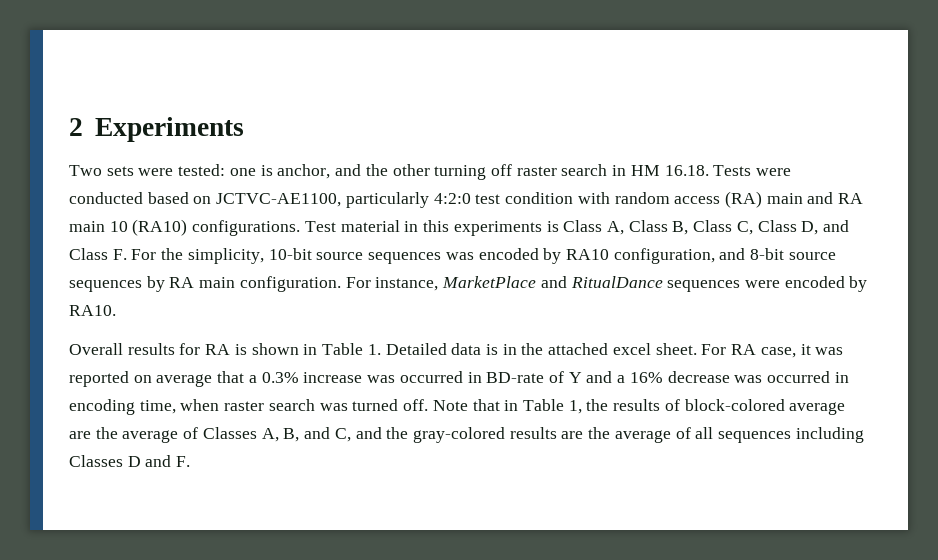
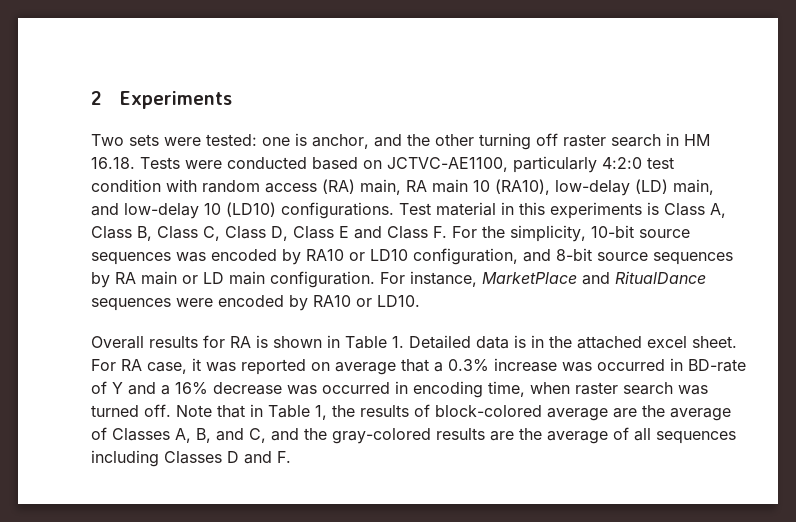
- Two sets were tested: one is anchor, and the other turning off raster search in HM 16.18. Tests were conducted based on JCTVC-AE1100, particularly 4:2:0 test condition with random access (RA) main and RA main 10 (RA10) configurations.
+ Two sets were tested: one is anchor, and the other turning off raster search in HM 16.18. Tests were conducted based on JCTVC-AE1100, particularly 4:2:0 test condition with random access (RA) main, RA main 10 (RA10), low-delay (LD) main, and low-delay 10 (LD10) configurations.
- Test material in this experiments is Class A, Class B, Class C, Class D, and Class F. For the simplicity, 10-bit source sequences was encoded by RA10 configuration, and 8-bit source sequences by RA main configuration.
+ Test material in this experiments is Class A, Class B, Class C, Class D, Class E and Class F. For the simplicity, 10-bit source sequences was encoded by RA10 or LD10 configuration, and 8-bit source sequences by RA main or LD main configuration.
- For instance, MarketPlace and RitualDance sequences were encoded by RA10.
+ For instance, MarketPlace and RitualDance sequences were encoded by RA10 or LD10.

